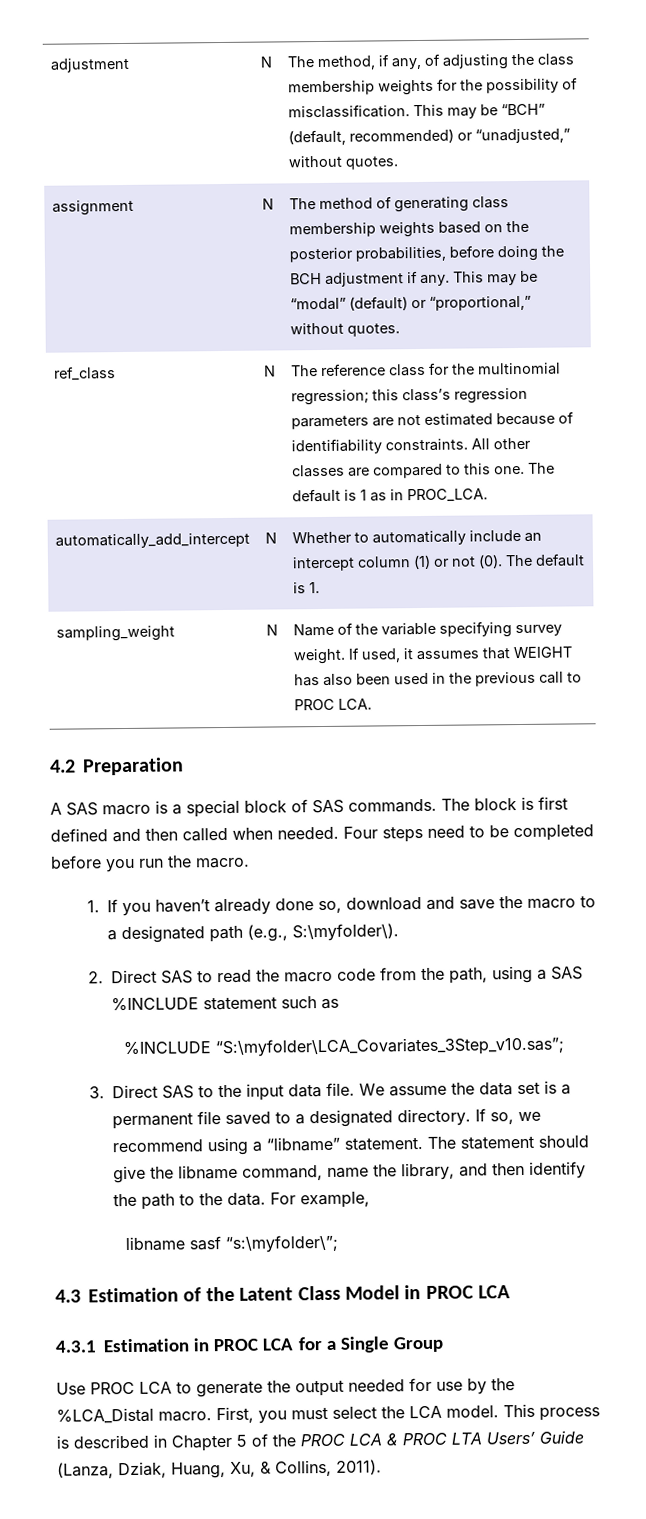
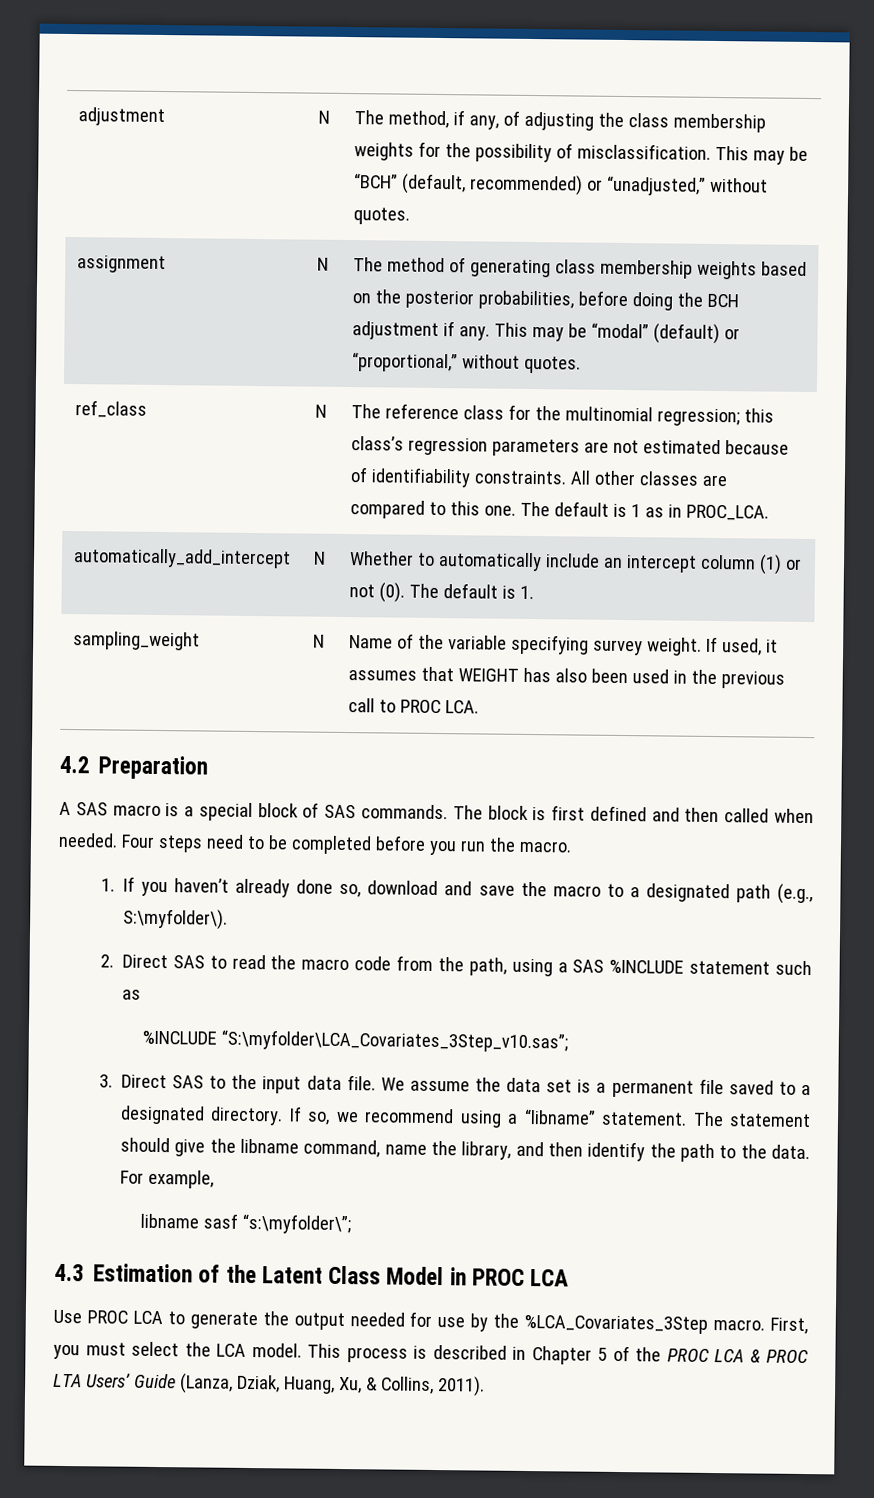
- 4.3.1 Estimation in PROC LCA for a Single Group
- Use PROC LCA to generate the output needed for use by the %LCA_Distal macro.
+ Use PROC LCA to generate the output needed for use by the %LCA_Covariates_3Step macro.

